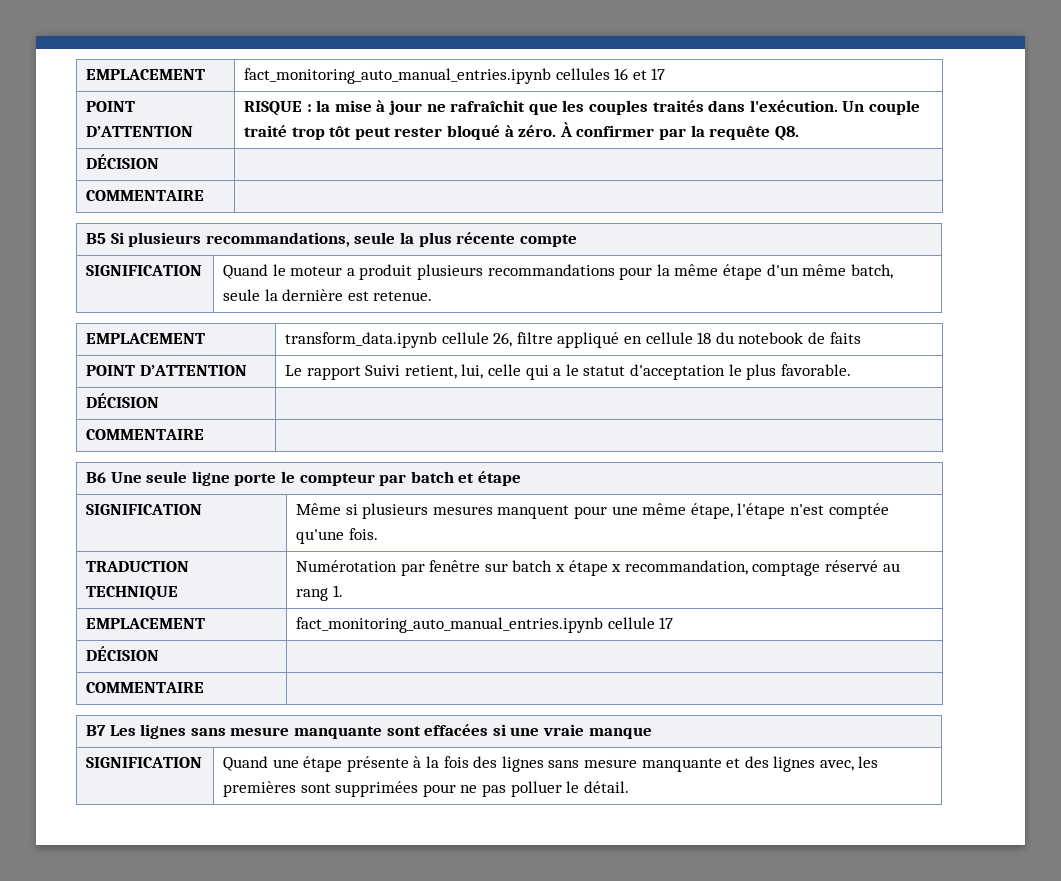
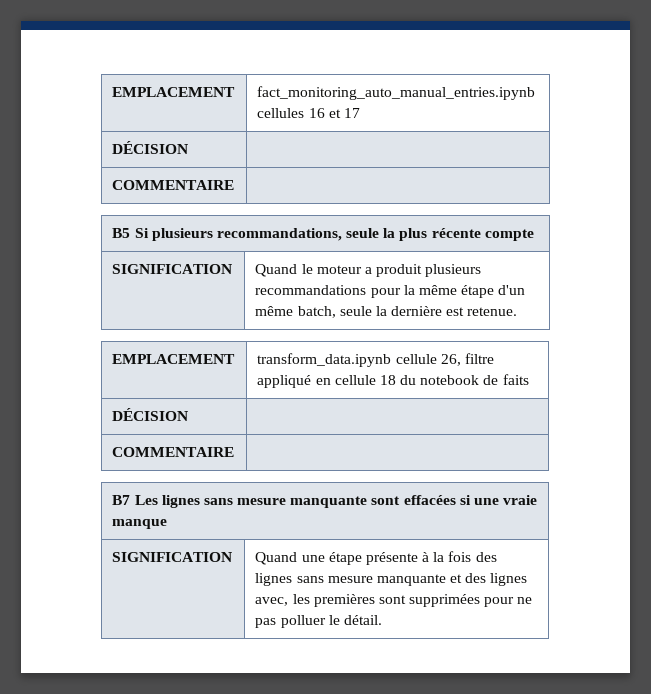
- POINT D’ATTENTION | RISQUE : la mise à jour ne rafraîchit que les couples traités dans l'exécution. Un couple traité trop tôt peut rester bloqué à zéro. À confirmer par la requête Q8.
- POINT D’ATTENTION | Le rapport Suivi retient, lui, celle qui a le statut d'acceptation le plus favorable.
- DÉCISION |
- COMMENTAIRE |
- B6 Une seule ligne porte le compteur par batch et étape
- SIGNIFICATION | Même si plusieurs mesures manquent pour une même étape, l'étape n'est comptée qu'une fois.
- TRADUCTION TECHNIQUE | Numérotation par fenêtre sur batch x étape x recommandation, comptage réservé au rang 1.
- EMPLACEMENT | fact_monitoring_auto_manual_entries.ipynb cellule 17

